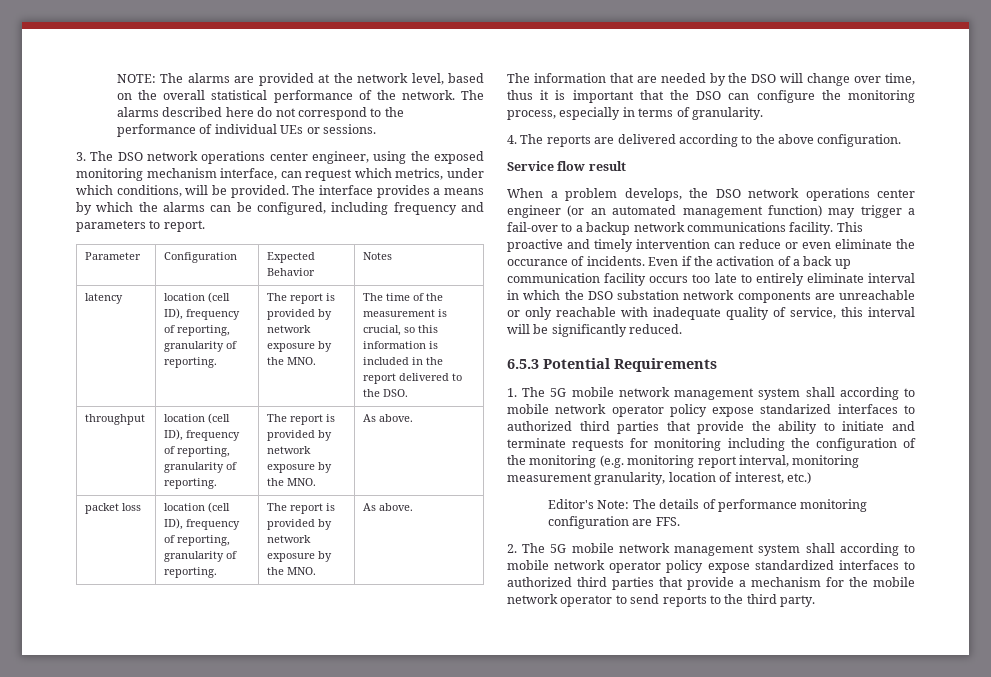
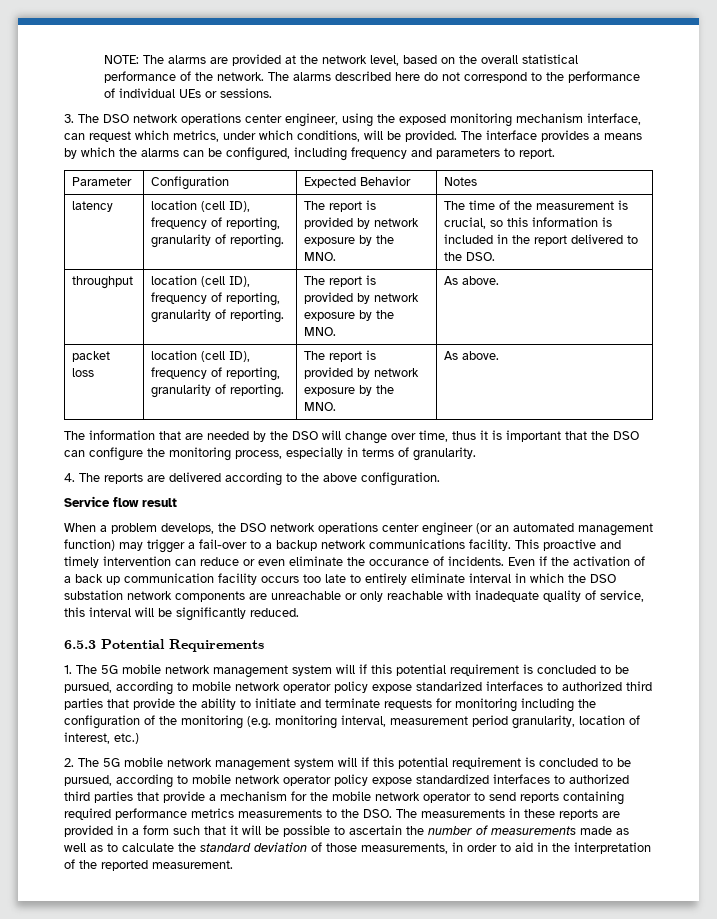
- 1. The 5G mobile network management system shall according to mobile network operator policy expose standarized interfaces to authorized third parties that provide the ability to initiate and terminate requests for monitoring including the configuration of the monitoring (e.g. monitoring report interval, monitoring measurement granularity, location of interest, etc.)
+ 1. The 5G mobile network management system will if this potential requirement is concluded to be pursued, according to mobile network operator policy expose standarized interfaces to authorized third parties that provide the ability to initiate and terminate requests for monitoring including the configuration of the monitoring (e.g. monitoring interval, measurement period granularity, location of interest, etc.)
- Editor's Note: The details of performance monitoring configuration are FFS.
- 2. The 5G mobile network management system shall according to mobile network operator policy expose standardized interfaces to authorized third parties that provide a mechanism for the mobile network operator to send reports to the third party.
+ 2. The 5G mobile network management system will if this potential requirement is concluded to be pursued, according to mobile network operator policy expose standardized interfaces to authorized third parties that provide a mechanism for the mobile network operator to send reports containing required performance metrics measurements to the DSO. The measurements in these reports are provided in a form such that it will be possible to ascertain the number of measurements made as well as to calculate the standard deviation of those measurements, in order to aid in the interpretation of the reported measurement.

